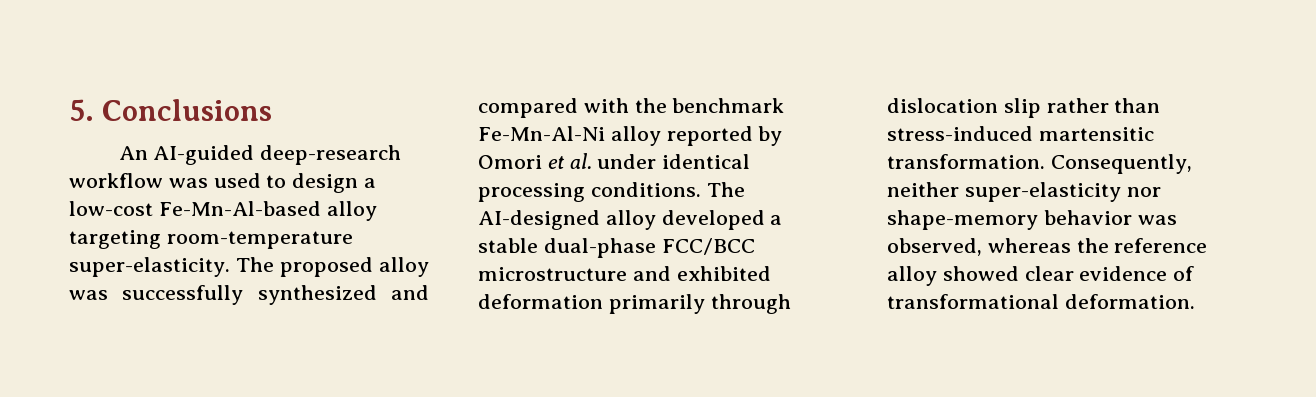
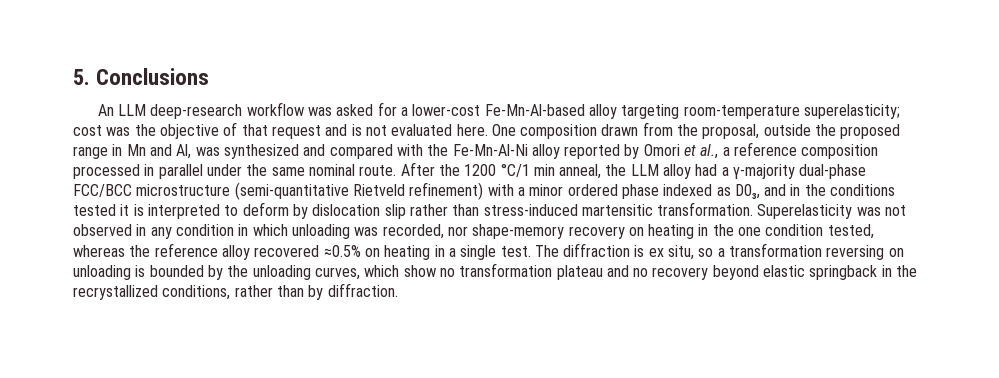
- An AI-guided deep-research workflow was used to design a low-cost Fe-Mn-Al-based alloy targeting room-temperature super-elasticity. The proposed alloy was successfully synthesized and compared with the benchmark Fe-Mn-Al-Ni alloy reported by Omori et al. under identical processing conditions. The AI-designed alloy developed a stable dual-phase FCC/BCC microstructure and exhibited deformation primarily through dislocation slip rather than stress-induced martensitic transformation.
+ An LLM deep-research workflow was asked for a lower-cost Fe-Mn-Al-based alloy targeting room-temperature superelasticity; cost was the objective of that request and is not evaluated here. One composition drawn from the proposal, outside the proposed range in Mn and Al, was synthesized and compared with the Fe-Mn-Al-Ni alloy reported by Omori et al., a reference composition processed in parallel under the same nominal route. After the 1200 °C/1 min anneal, the LLM alloy had a γ-majority dual-phase FCC/BCC microstructure (semi-quantitative Rietveld refinement) with a minor ordered phase indexed as D0₃, and in the conditions tested it is interpreted to deform by dislocation slip rather than stress-induced martensitic transformation.
- Consequently, neither super-elasticity nor shape-memory behavior was observed, whereas the reference alloy showed clear evidence of transformational deformation.
+ Superelasticity was not observed in any condition in which unloading was recorded, nor shape-memory recovery on heating in the one condition tested, whereas the reference alloy recovered ≈0.5% on heating in a single test. The diffraction is ex situ, so a transformation reversing on unloading is bounded by the unloading curves, which show no transformation plateau and no recovery beyond elastic springback in the recrystallized conditions, rather than by diffraction.

